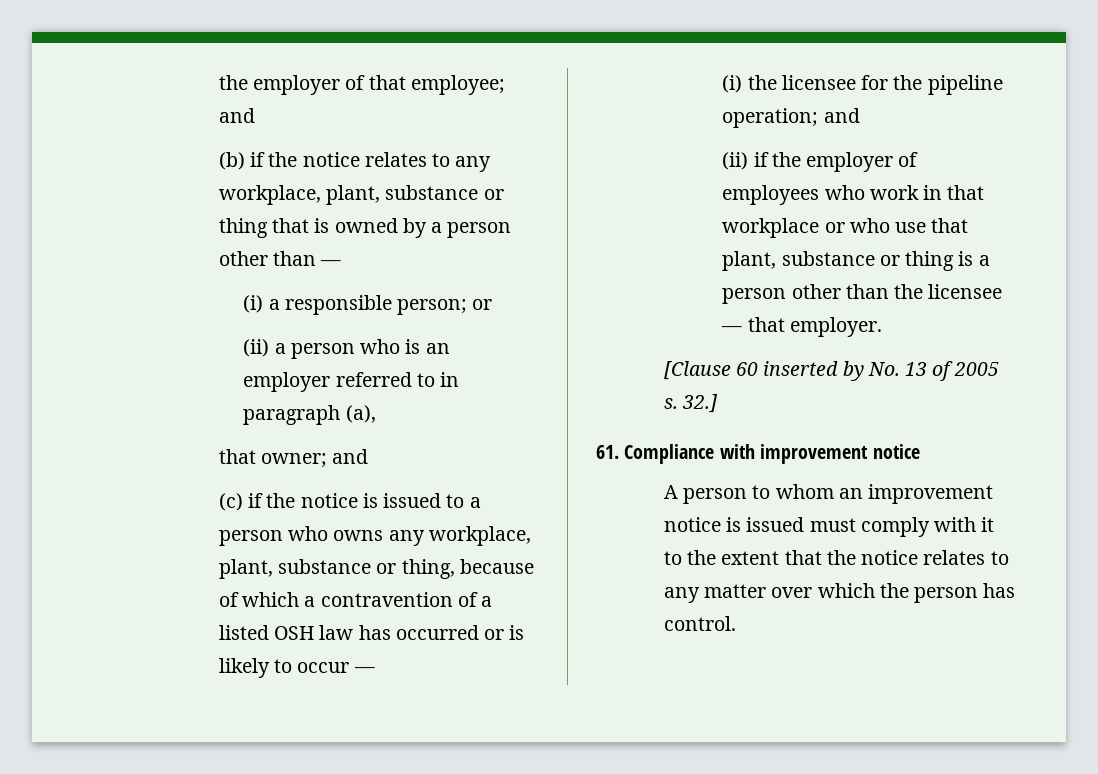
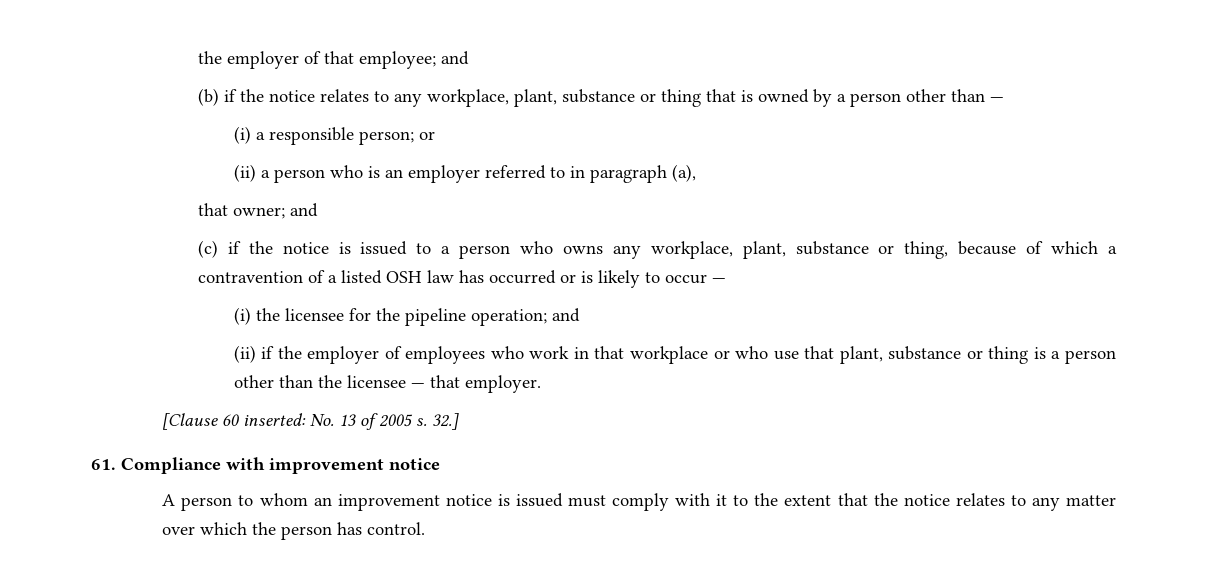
- [Clause 60 inserted by No. 13 of 2005 s.
+ [Clause 60 inserted: No. 13 of 2005 s.

